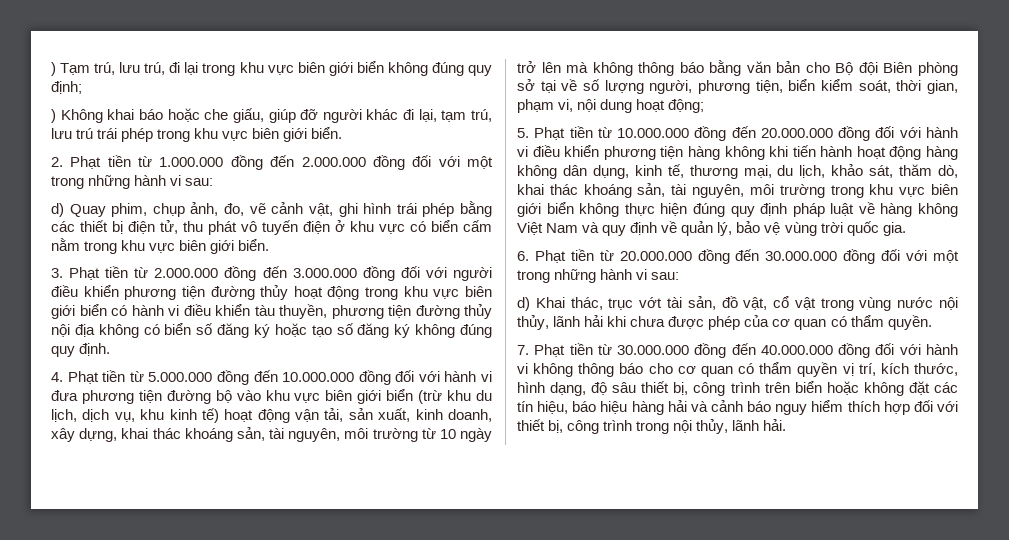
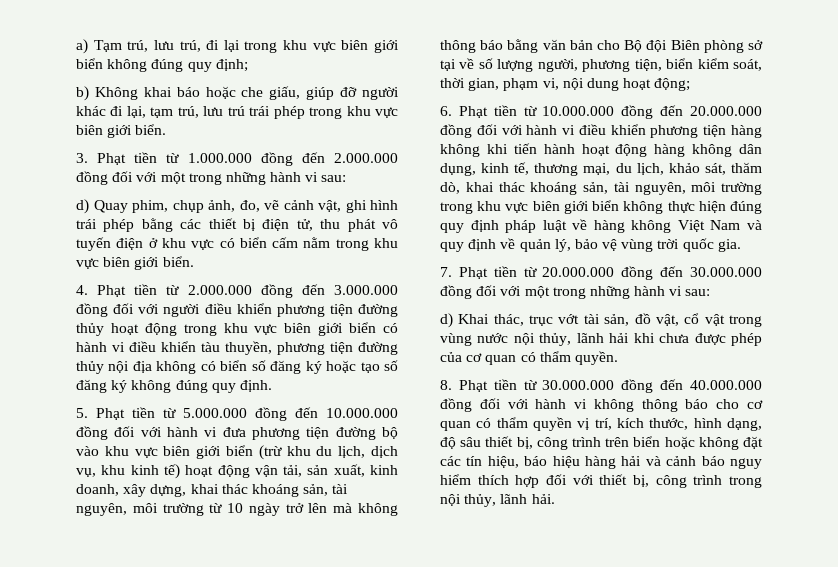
- ) Tạm trú, lưu trú, đi lại trong khu vực biên giới biển không đúng quy định;
+ a) Tạm trú, lưu trú, đi lại trong khu vực biên giới biển không đúng quy định;
- ) Không khai báo hoặc che giấu, giúp đỡ người khác đi lại, tạm trú, lưu trú trái phép trong khu vực biên giới biển.
+ b) Không khai báo hoặc che giấu, giúp đỡ người khác đi lại, tạm trú, lưu trú trái phép trong khu vực biên giới biển.
- 2. Phạt tiền từ 1.000.000 đồng đến 2.000.000 đồng đối với một trong những hành vi sau:
+ 3. Phạt tiền từ 1.000.000 đồng đến 2.000.000 đồng đối với một trong những hành vi sau:
- 3. Phạt tiền từ 2.000.000 đồng đến 3.000.000 đồng đối với người điều khiển phương tiện đường thủy hoạt động trong khu vực biên giới biển có hành vi điều khiển tàu thuyền, phương tiện đường thủy nội địa không có biển số đăng ký hoặc tạo số đăng ký không đúng quy định.
+ 4. Phạt tiền từ 2.000.000 đồng đến 3.000.000 đồng đối với người điều khiển phương tiện đường thủy hoạt động trong khu vực biên giới biển có hành vi điều khiển tàu thuyền, phương tiện đường thủy nội địa không có biển số đăng ký hoặc tạo số đăng ký không đúng quy định.
- 4. Phạt tiền từ 5.000.000 đồng đến 10.000.000 đồng đối với hành vi đưa phương tiện đường bộ vào khu vực biên giới biển (trừ khu du lịch, dịch vụ, khu kinh tế) hoạt động vận tải, sản xuất, kinh doanh, xây dựng, khai thác khoáng sản, tài nguyên, môi trường từ 10 ngày trở lên mà không thông báo bằng văn bản cho Bộ đội Biên phòng sở tại về số lượng người, phương tiện, biển kiểm soát, thời gian, phạm vi, nội dung hoạt động;
+ 5. Phạt tiền từ 5.000.000 đồng đến 10.000.000 đồng đối với hành vi đưa phương tiện đường bộ vào khu vực biên giới biển (trừ khu du lịch, dịch vụ, khu kinh tế) hoạt động vận tải, sản xuất, kinh doanh, xây dựng, khai thác khoáng sản, tài nguyên, môi trường từ 10 ngày trở lên mà không thông báo bằng văn bản cho Bộ đội Biên phòng sở tại về số lượng người, phương tiện, biển kiểm soát, thời gian, phạm vi, nội dung hoạt động;
- 5. Phạt tiền từ 10.000.000 đồng đến 20.000.000 đồng đối với hành vi điều khiển phương tiện hàng không khi tiến hành hoạt động hàng không dân dụng, kinh tế, thương mại, du lịch, khảo sát, thăm dò, khai thác khoáng sản, tài nguyên, môi trường trong khu vực biên giới biển không thực hiện đúng quy định pháp luật về hàng không Việt Nam và quy định về quản lý, bảo vệ vùng trời quốc gia.
+ 6. Phạt tiền từ 10.000.000 đồng đến 20.000.000 đồng đối với hành vi điều khiển phương tiện hàng không khi tiến hành hoạt động hàng không dân dụng, kinh tế, thương mại, du lịch, khảo sát, thăm dò, khai thác khoáng sản, tài nguyên, môi trường trong khu vực biên giới biển không thực hiện đúng quy định pháp luật về hàng không Việt Nam và quy định về quản lý, bảo vệ vùng trời quốc gia.
- 6. Phạt tiền từ 20.000.000 đồng đến 30.000.000 đồng đối với một trong những hành vi sau:
+ 7. Phạt tiền từ 20.000.000 đồng đến 30.000.000 đồng đối với một trong những hành vi sau:
- 7. Phạt tiền từ 30.000.000 đồng đến 40.000.000 đồng đối với hành vi không thông báo cho cơ quan có thẩm quyền vị trí, kích thước, hình dạng, độ sâu thiết bị, công trình trên biển hoặc không đặt các tín hiệu, báo hiệu hàng hải và cảnh báo nguy hiểm thích hợp đối với thiết bị, công trình trong nội thủy, lãnh hải.
+ 8. Phạt tiền từ 30.000.000 đồng đến 40.000.000 đồng đối với hành vi không thông báo cho cơ quan có thẩm quyền vị trí, kích thước, hình dạng, độ sâu thiết bị, công trình trên biển hoặc không đặt các tín hiệu, báo hiệu hàng hải và cảnh báo nguy hiểm thích hợp đối với thiết bị, công trình trong nội thủy, lãnh hải.

